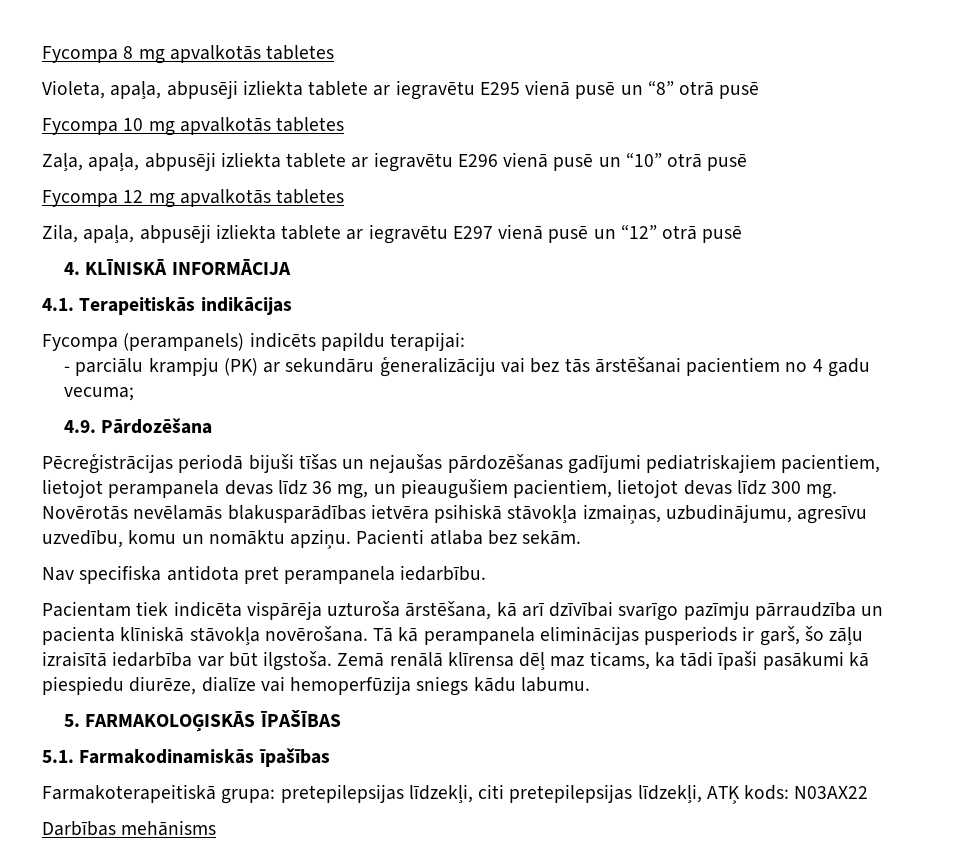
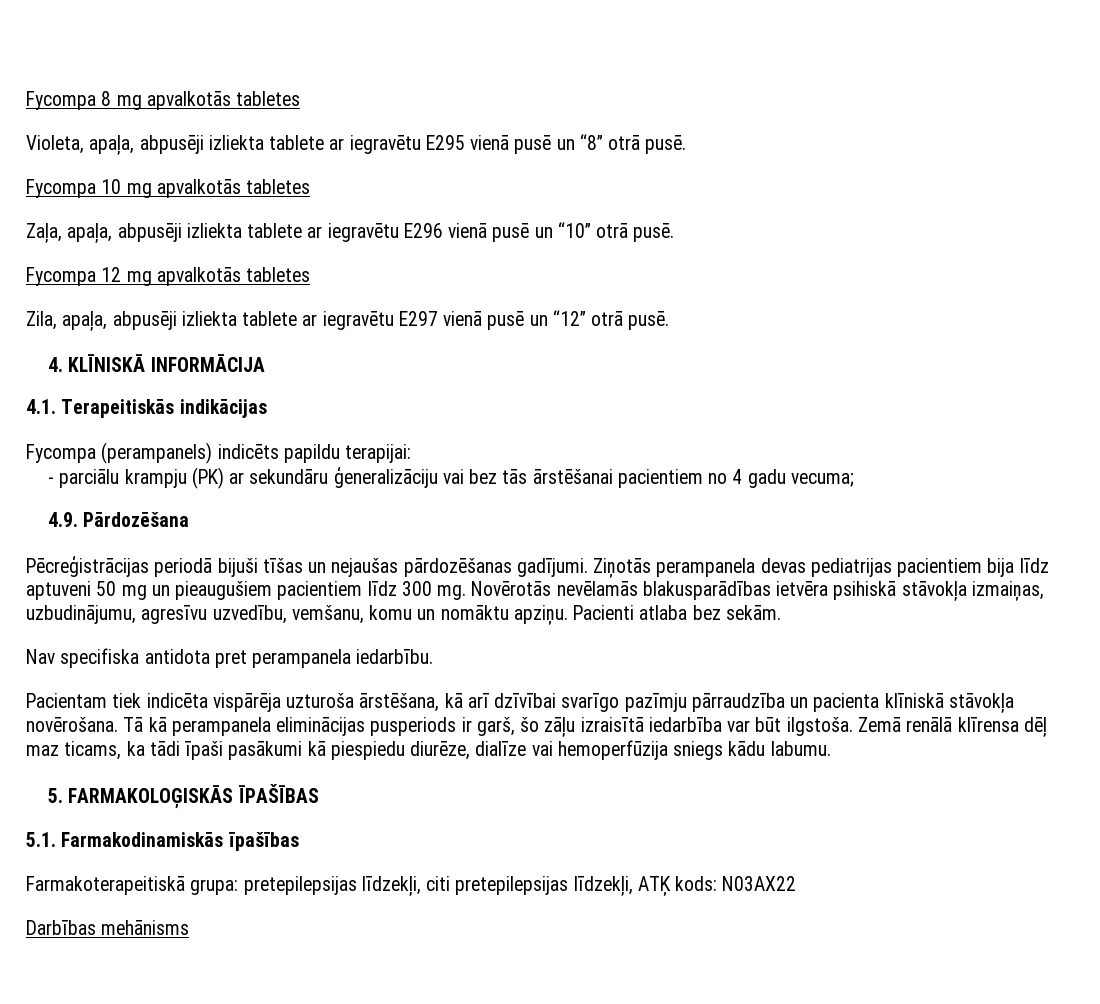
- Violeta, apaļa, abpusēji izliekta tablete ar iegravētu E295 vienā pusē un “8” otrā pusē
+ Violeta, apaļa, abpusēji izliekta tablete ar iegravētu E295 vienā pusē un “8” otrā pusē.
- Zaļa, apaļa, abpusēji izliekta tablete ar iegravētu E296 vienā pusē un “10” otrā pusē
+ Zaļa, apaļa, abpusēji izliekta tablete ar iegravētu E296 vienā pusē un “10” otrā pusē.
- Zila, apaļa, abpusēji izliekta tablete ar iegravētu E297 vienā pusē un “12” otrā pusē
+ Zila, apaļa, abpusēji izliekta tablete ar iegravētu E297 vienā pusē un “12” otrā pusē.
- Pēcreģistrācijas periodā bijuši tīšas un nejaušas pārdozēšanas gadījumi pediatriskajiem pacientiem, lietojot perampanela devas līdz 36 mg, un pieaugušiem pacientiem, lietojot devas līdz 300 mg.
+ Pēcreģistrācijas periodā bijuši tīšas un nejaušas pārdozēšanas gadījumi. Ziņotās perampanela devas pediatrijas pacientiem bija līdz aptuveni 50 mg un pieaugušiem pacientiem līdz 300 mg.
- Novērotās nevēlamās blakusparādības ietvēra psihiskā stāvokļa izmaiņas, uzbudinājumu, agresīvu uzvedību, komu un nomāktu apziņu.
+ Novērotās nevēlamās blakusparādības ietvēra psihiskā stāvokļa izmaiņas, uzbudinājumu, agresīvu uzvedību, vemšanu, komu un nomāktu apziņu.

